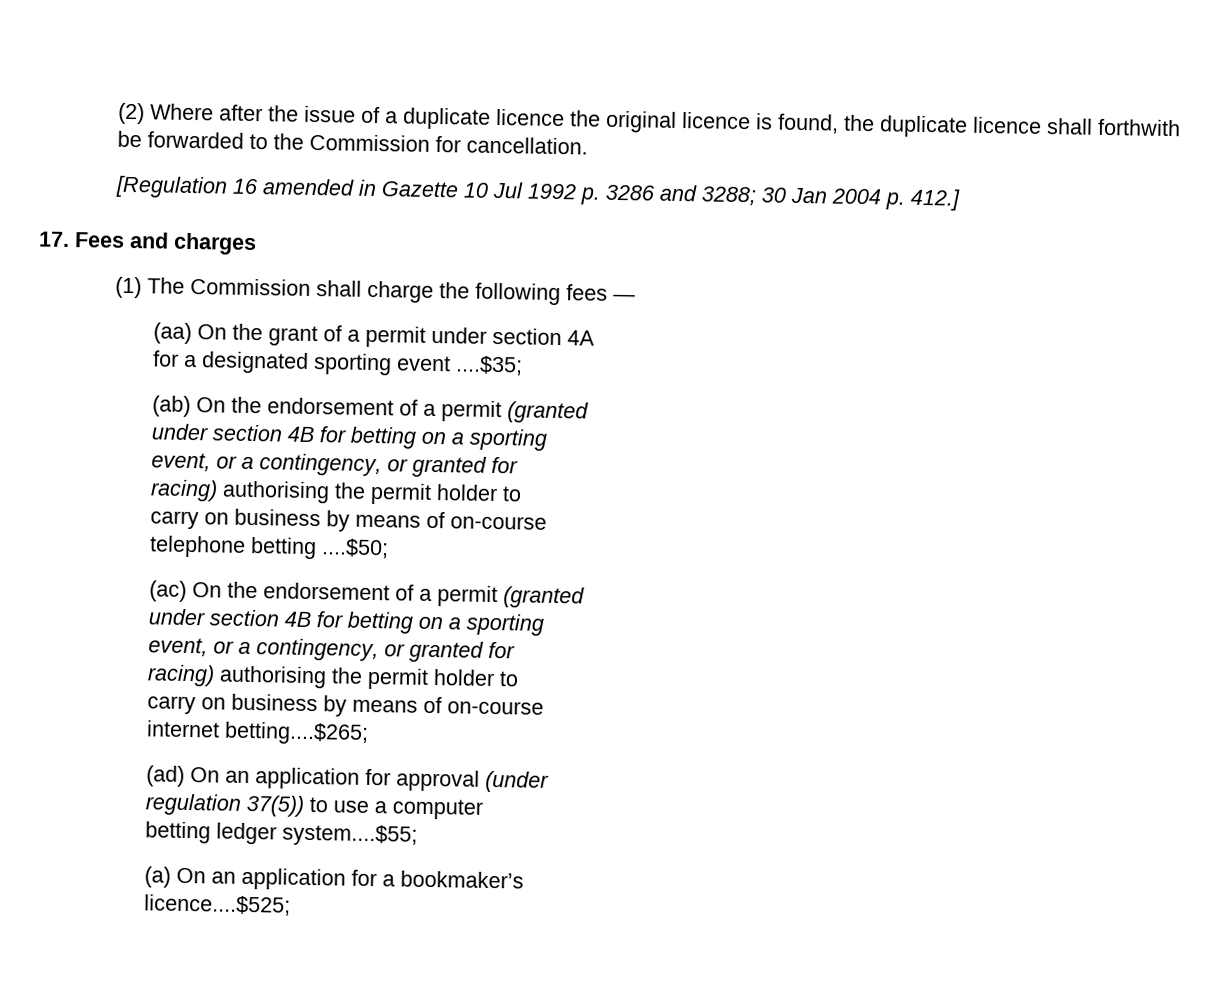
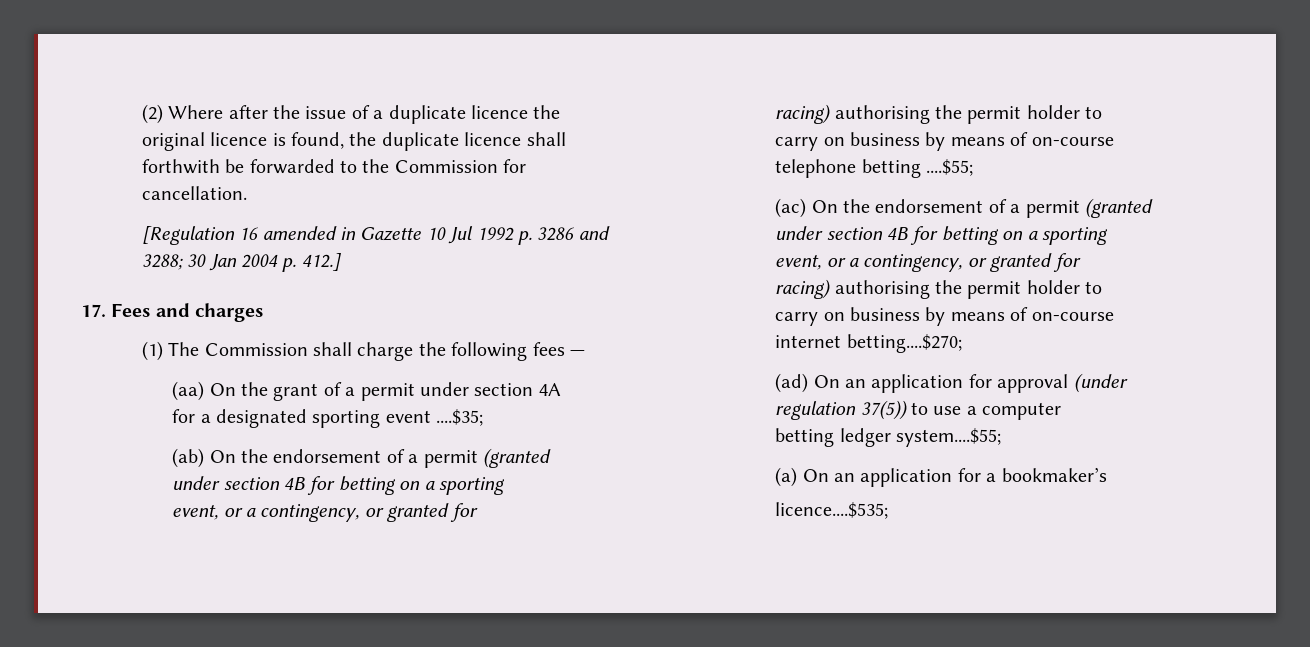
- telephone betting ....$50;
+ telephone betting ....$55;
- internet betting....$265;
+ internet betting....$270;
- licence....$525;
+ licence....$535;

